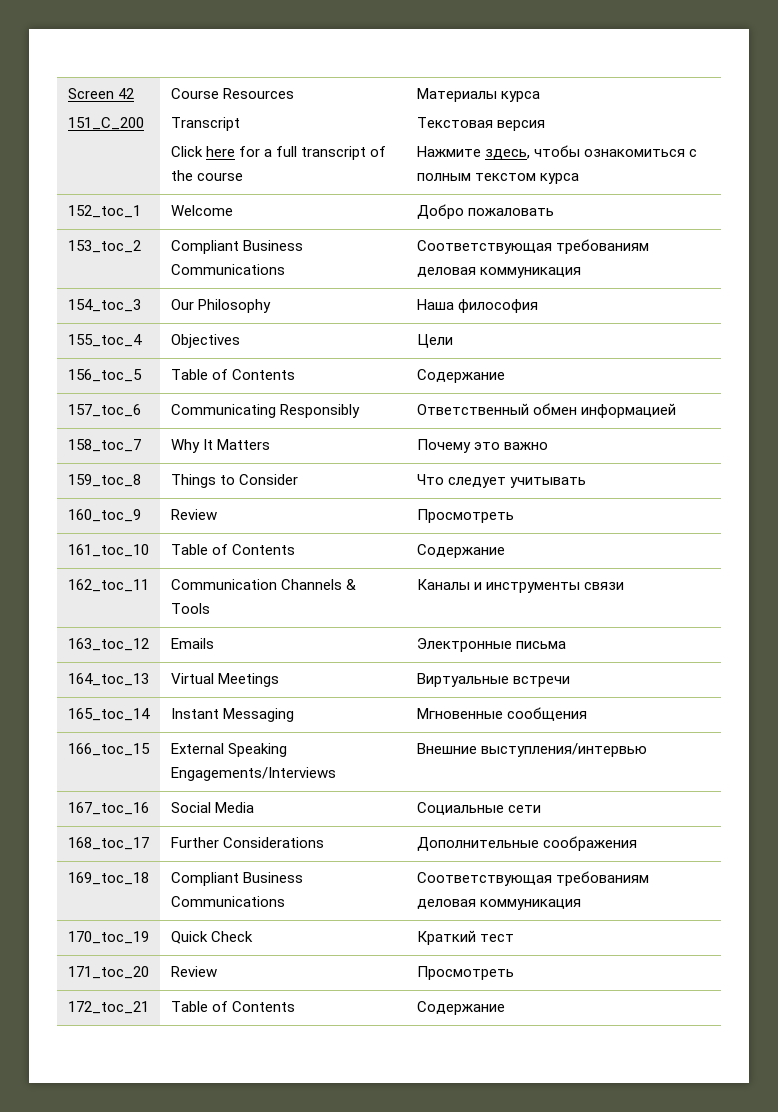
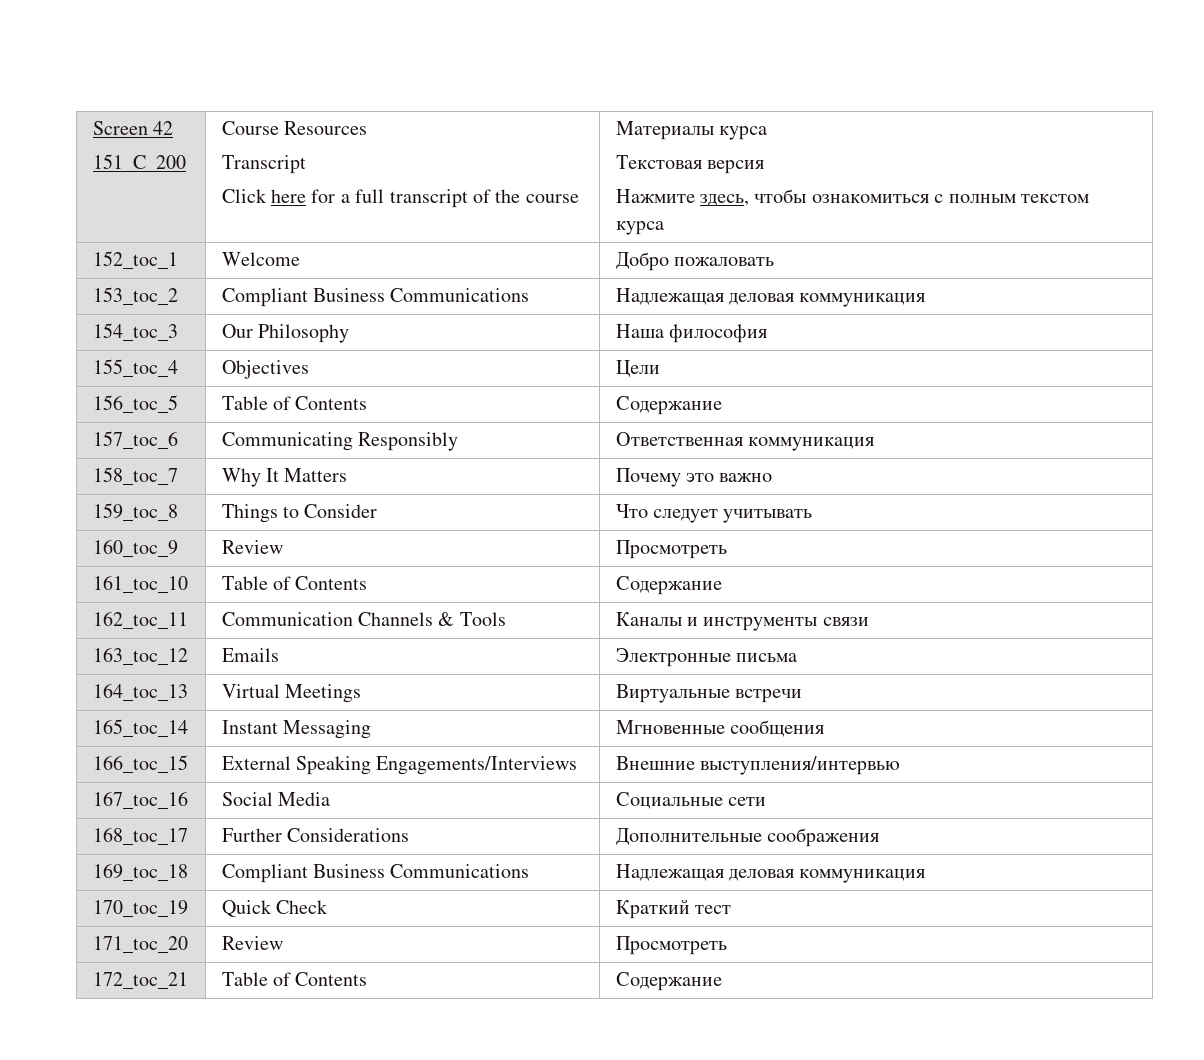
- 153_toc_2 | Compliant Business Communications | Соответствующая требованиям деловая коммуникация
+ 153_toc_2 | Compliant Business Communications | Надлежащая деловая коммуникация
- 157_toc_6 | Communicating Responsibly | Ответственный обмен информацией
+ 157_toc_6 | Communicating Responsibly | Ответственная коммуникация
- 169_toc_18 | Compliant Business Communications | Соответствующая требованиям деловая коммуникация
+ 169_toc_18 | Compliant Business Communications | Надлежащая деловая коммуникация

